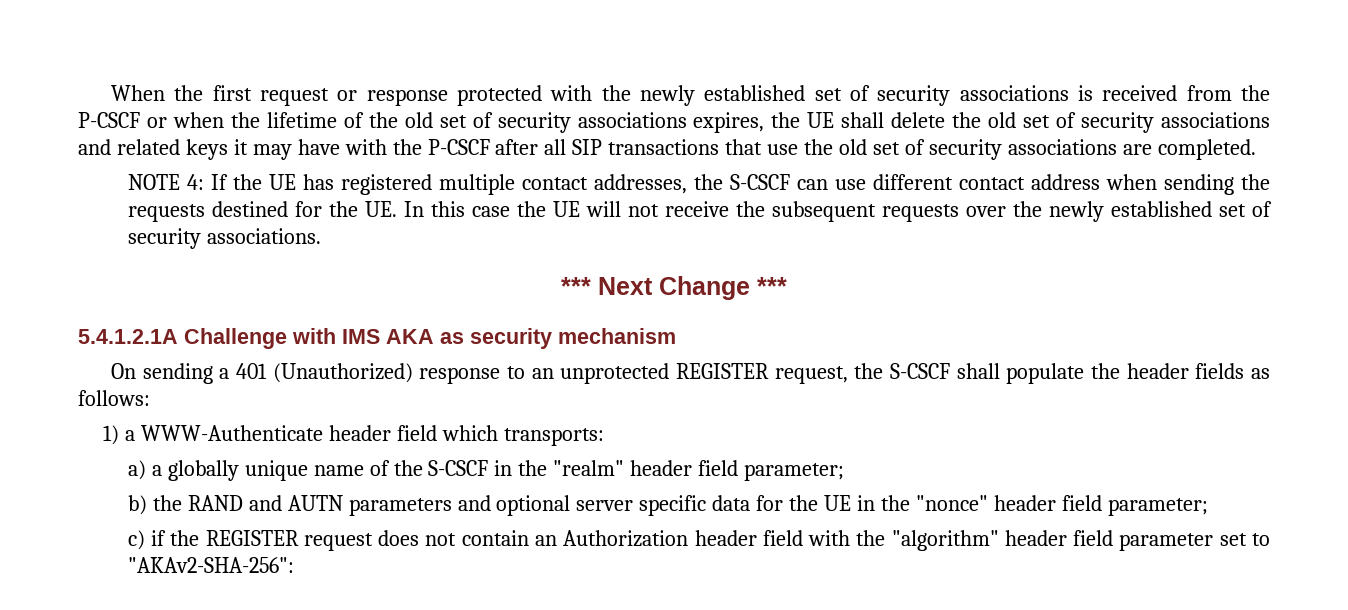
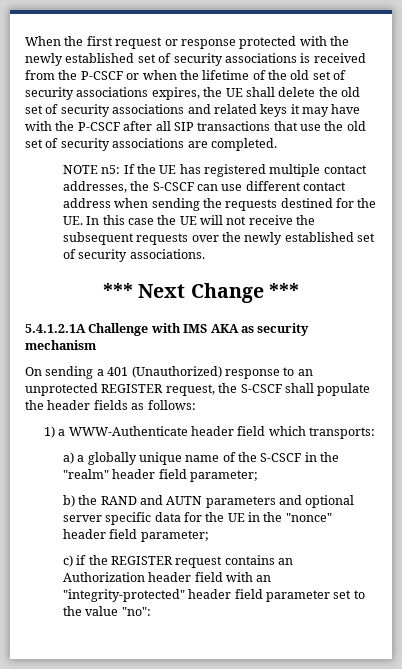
- NOTE 4: If the UE has registered multiple contact addresses, the S-CSCF can use different contact address when sending the requests destined for the UE. In this case the UE will not receive the subsequent requests over the newly established set of security associations.
+ NOTE n5: If the UE has registered multiple contact addresses, the S-CSCF can use different contact address when sending the requests destined for the UE. In this case the UE will not receive the subsequent requests over the newly established set of security associations.
- c) if the REGISTER request does not contain an Authorization header field with the "algorithm" header field parameter set to "AKAv2-SHA-256":
+ c) if the REGISTER request contains an Authorization header field with an "integrity-protected" header field parameter set to the value "no":

